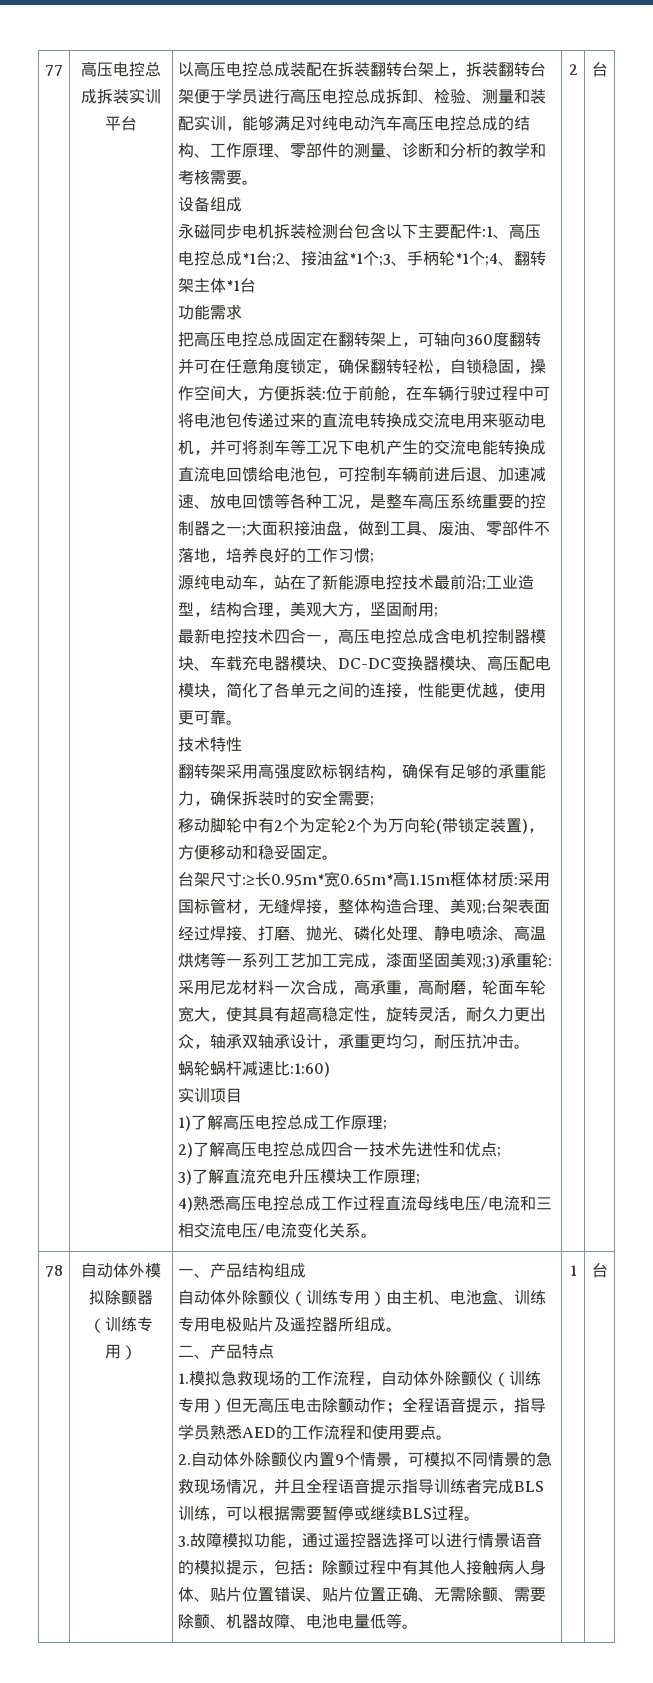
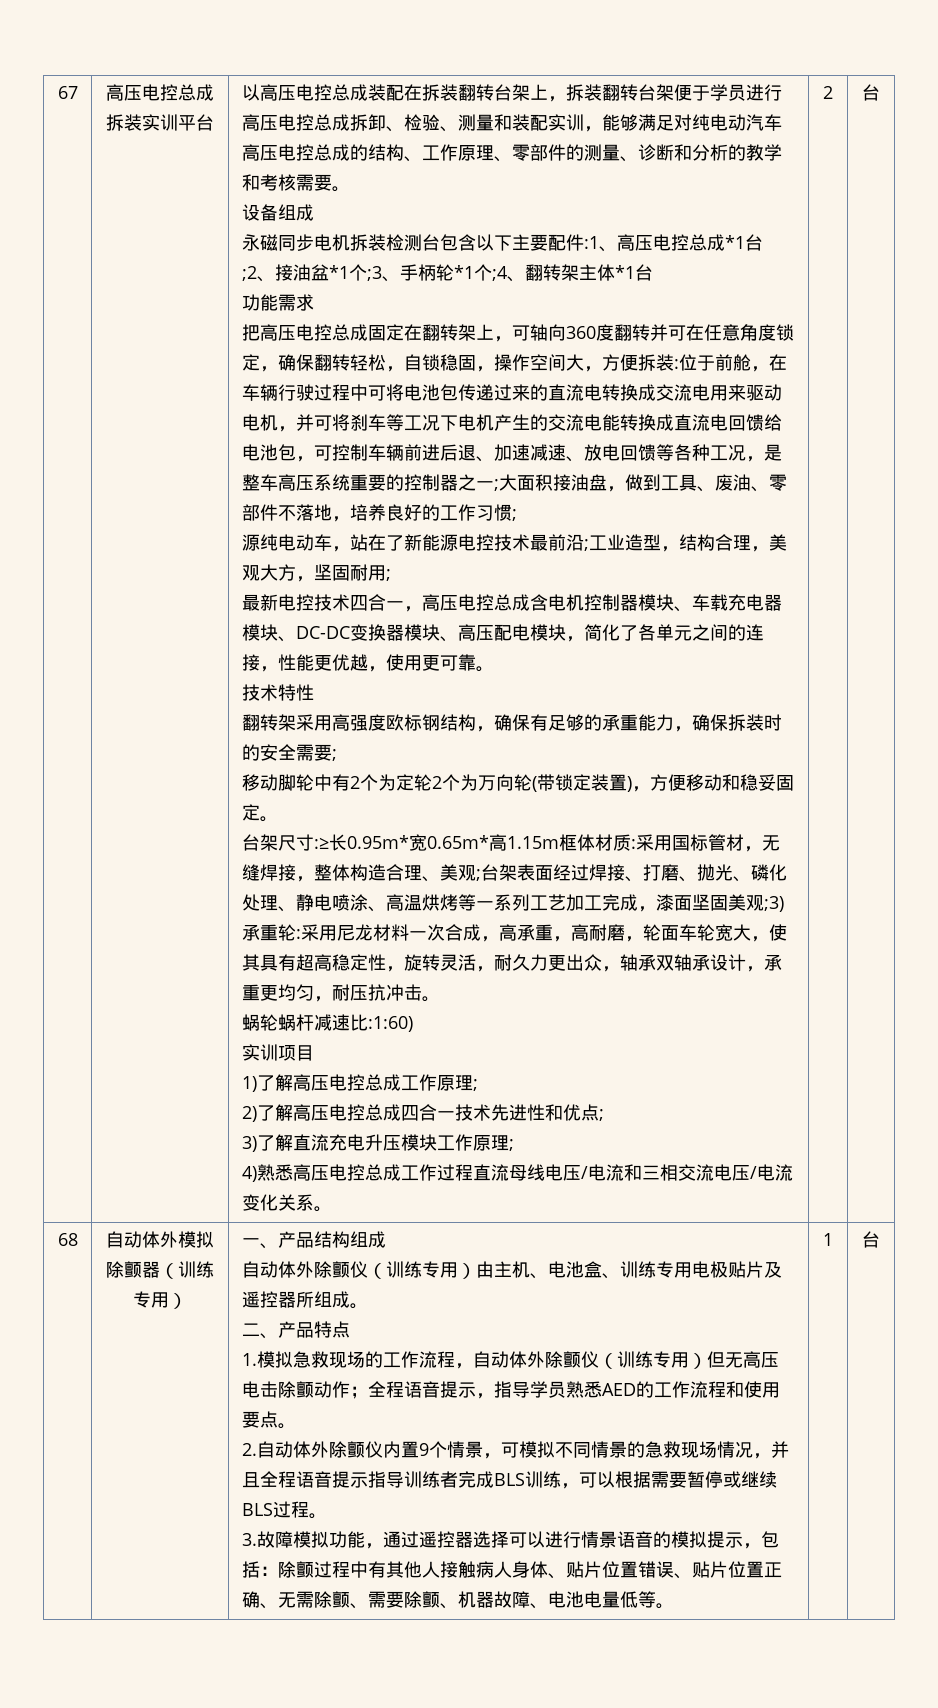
- 77
+ 67
- 78
+ 68

